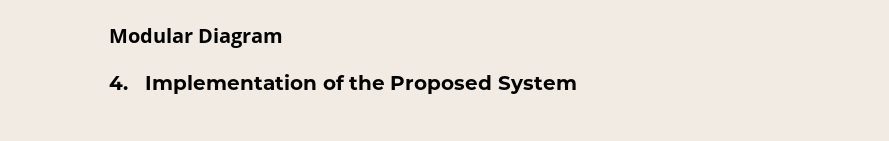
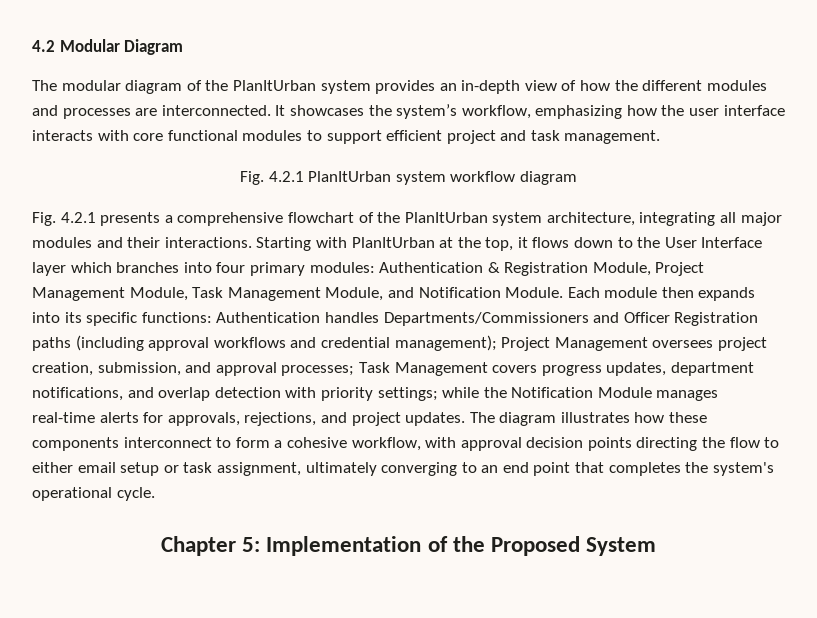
- Modular Diagram
+ 4.2 Modular Diagram
- 4. Implementation of the Proposed System
+ The modular diagram of the PlanItUrban system provides an in-depth view of how the different modules and processes are interconnected. It showcases the system’s workflow, emphasizing how the user interface interacts with core functional modules to support efficient project and task management.
+ Fig. 4.2.1 PlanItUrban system workflow diagram
+ Fig. 4.2.1 presents a comprehensive flowchart of the PlanItUrban system architecture, integrating all major modules and their interactions. Starting with PlanItUrban at the top, it flows down to the User Interface layer which branches into four primary modules: Authentication & Registration Module, Project Management Module, Task Management Module, and Notification Module. Each module then expands into its specific functions: Authentication handles Departments/Commissioners and Officer Registration paths (including approval workflows and credential management); Project Management oversees project creation, submission, and approval processes; Task Management covers progress updates, department notifications, and overlap detection with priority settings; while the Notification Module manages real-time alerts for approvals, rejections, and project updates. The diagram illustrates how these components interconnect to form a cohesive workflow, with approval decision points directing the flow to either email setup or task assignment, ultimately converging to an end point that completes the system's operational cycle.
+ Chapter 5: Implementation of the Proposed System

